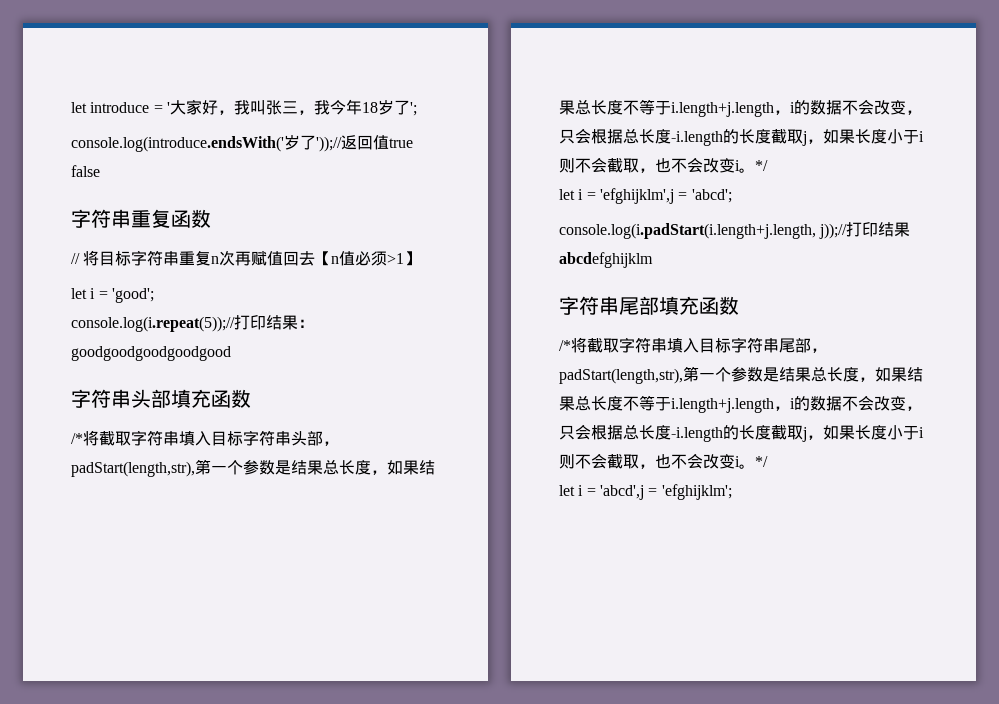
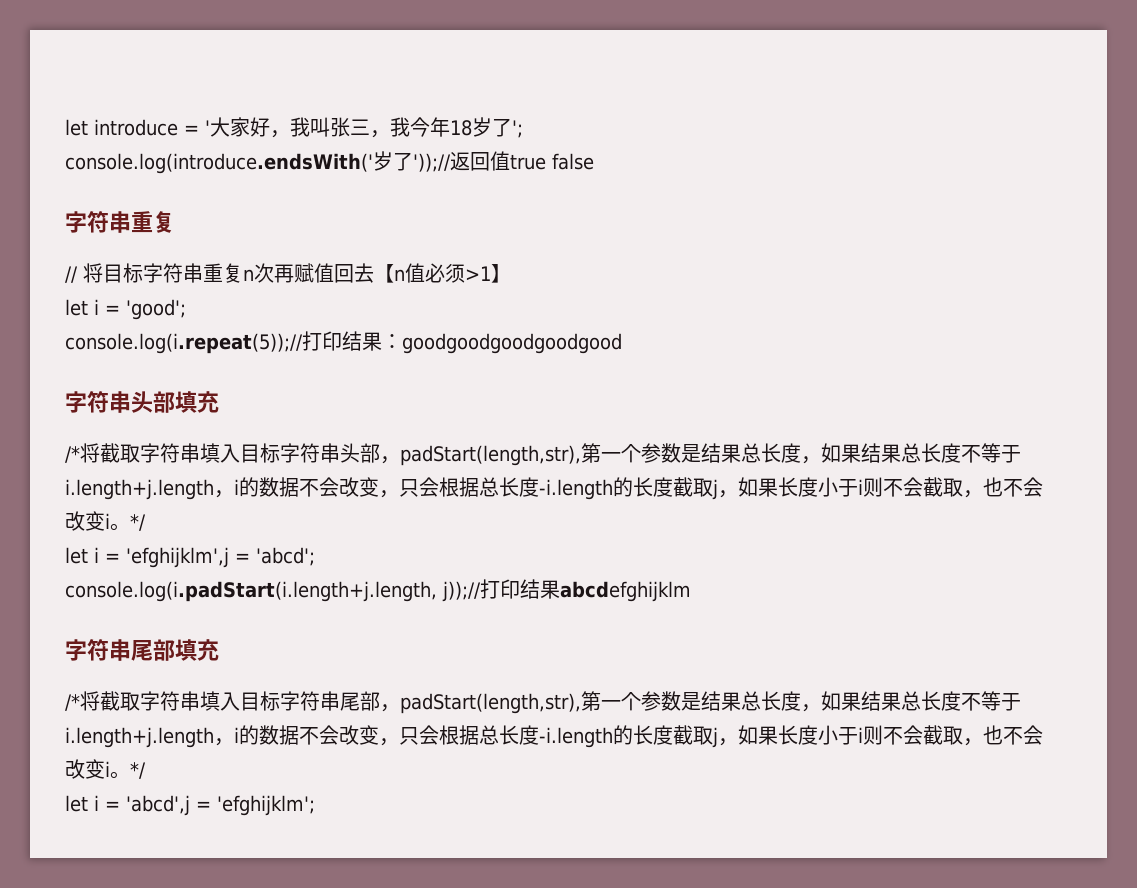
  console.log(introduce.endsWith('岁了'));//返回值true false
- 字符串重复函数
+ 字符串重复
- 字符串头部填充函数
+ 字符串头部填充
- 字符串尾部填充函数
+ 字符串尾部填充

